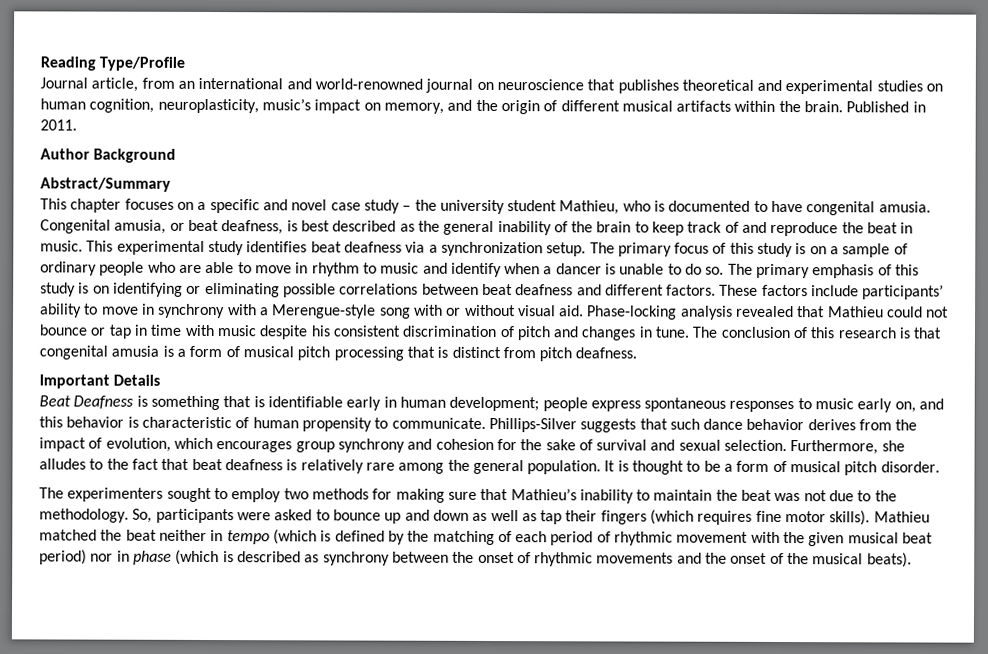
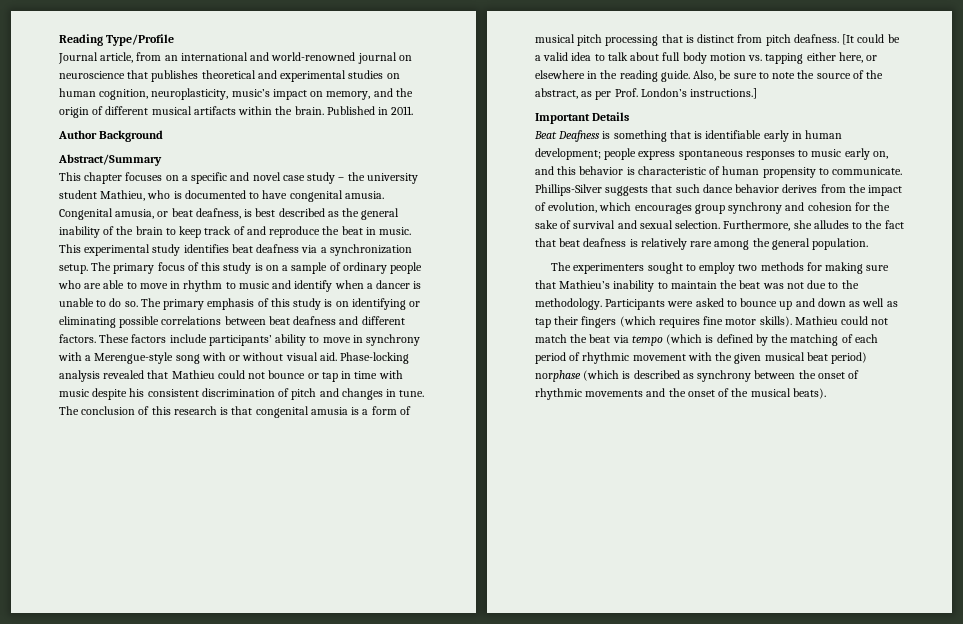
+ [It could be a valid idea to talk about full body motion vs. tapping either here, or elsewhere in the reading guide. Also, be sure to note the source of the abstract, as per Prof. London’s instructions.]
- It is thought to be a form of musical pitch disorder.
- So, participants were asked to bounce up and down as well as tap their fingers (which requires fine motor skills).
+ Participants were asked to bounce up and down as well as tap their fingers (which requires fine motor skills).
- Mathieu matched the beat neither in tempo (which is defined by the matching of each period of rhythmic movement with the given musical beat period) nor in phase (which is described as synchrony between the onset of rhythmic movements and the onset of the musical beats).
+ Mathieu could not match the beat via tempo (which is defined by the matching of each period of rhythmic movement with the given musical beat period) norphase (which is described as synchrony between the onset of rhythmic movements and the onset of the musical beats).

